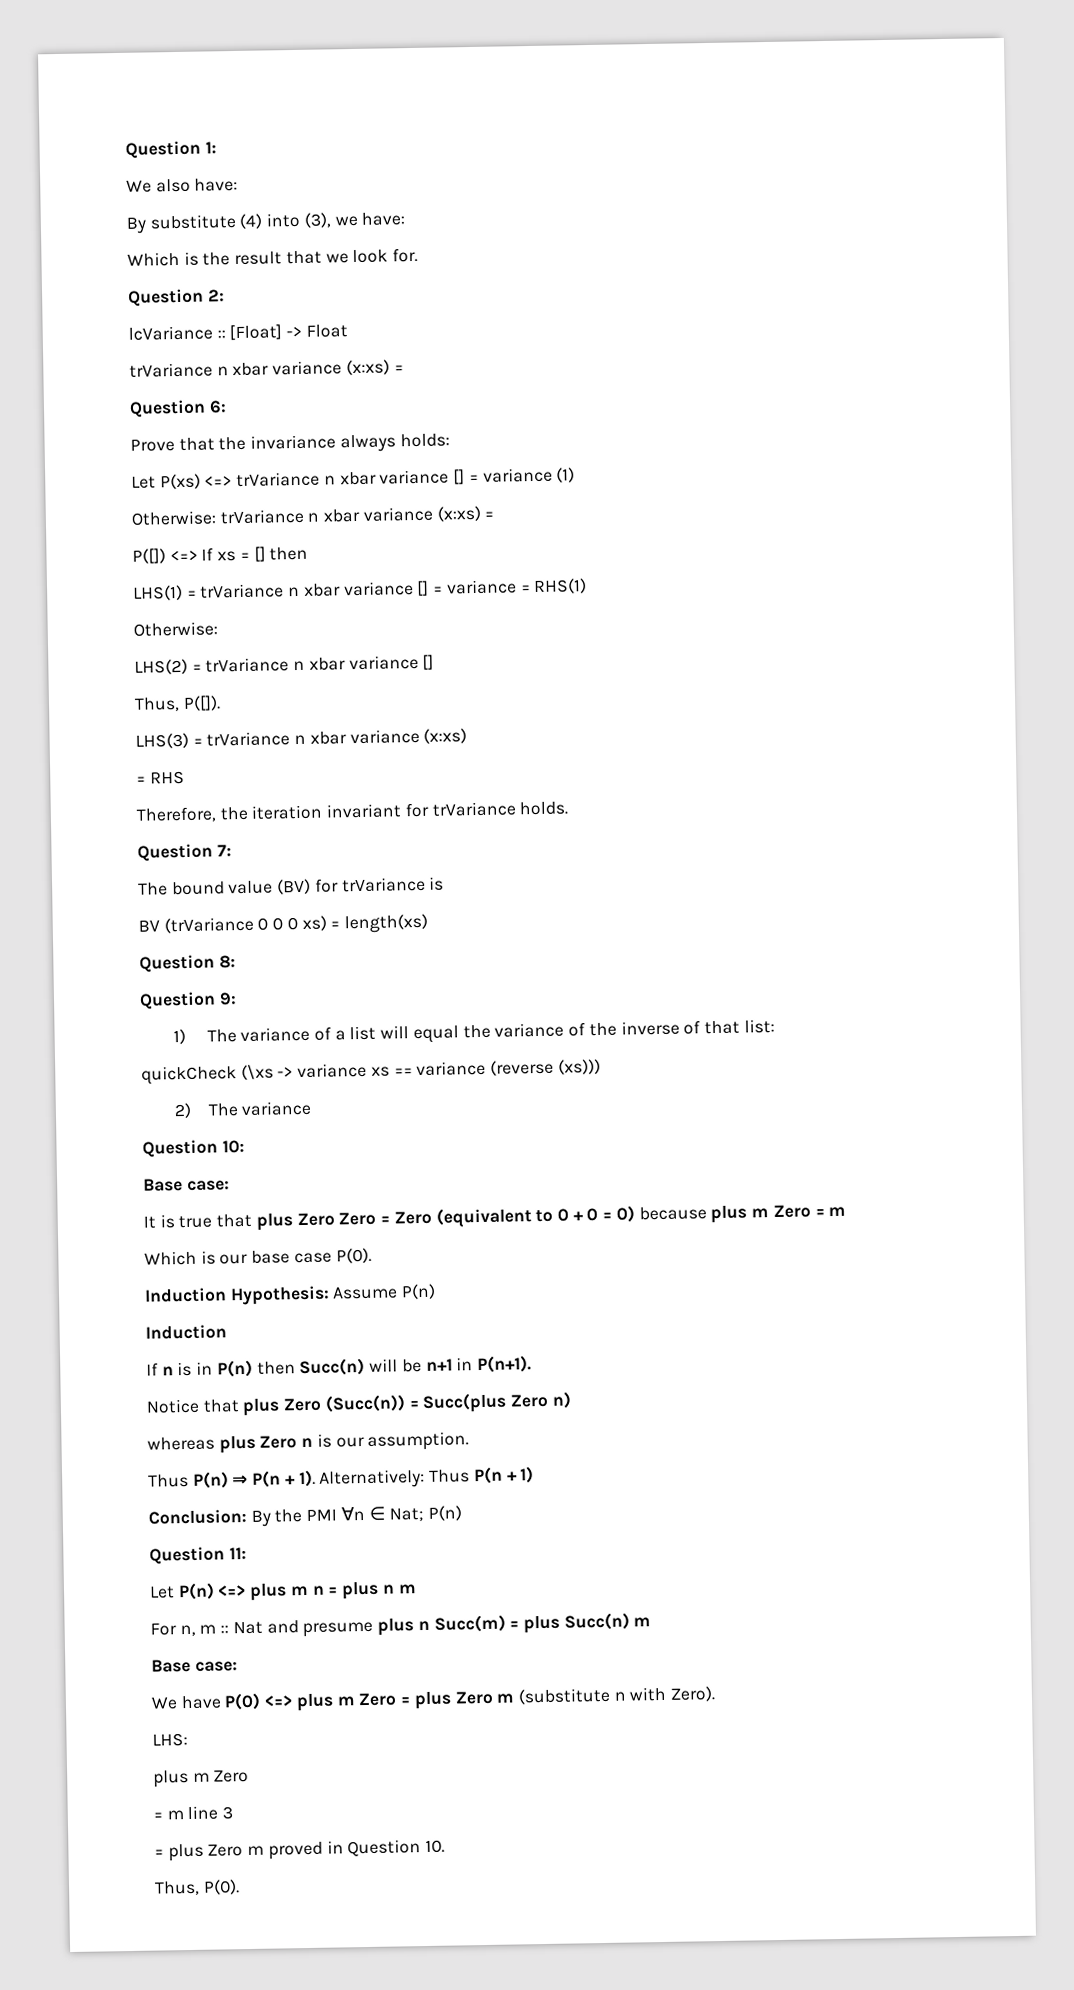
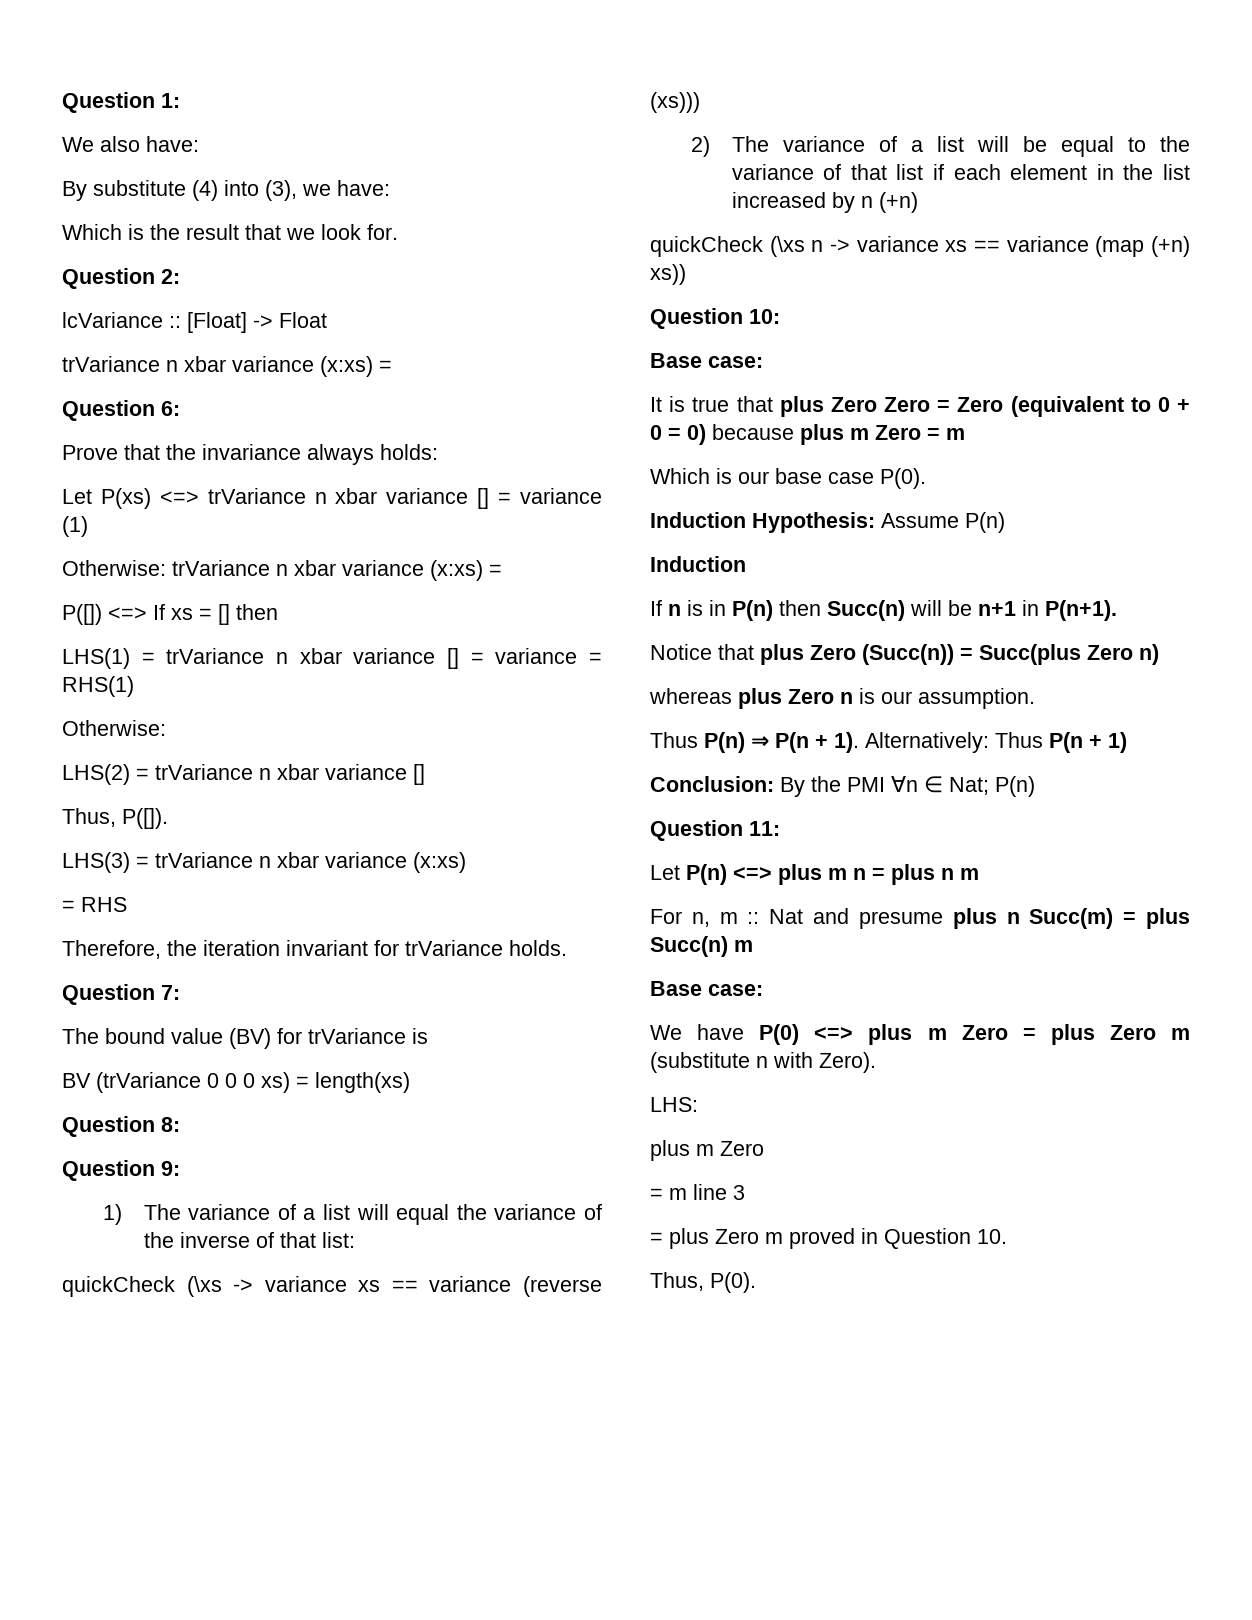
- 2) The variance
+ 2) The variance of a list will be equal to the variance of that list if each element in the list increased by n (+n)
+ quickCheck (\xs n -> variance xs == variance (map (+n) xs))

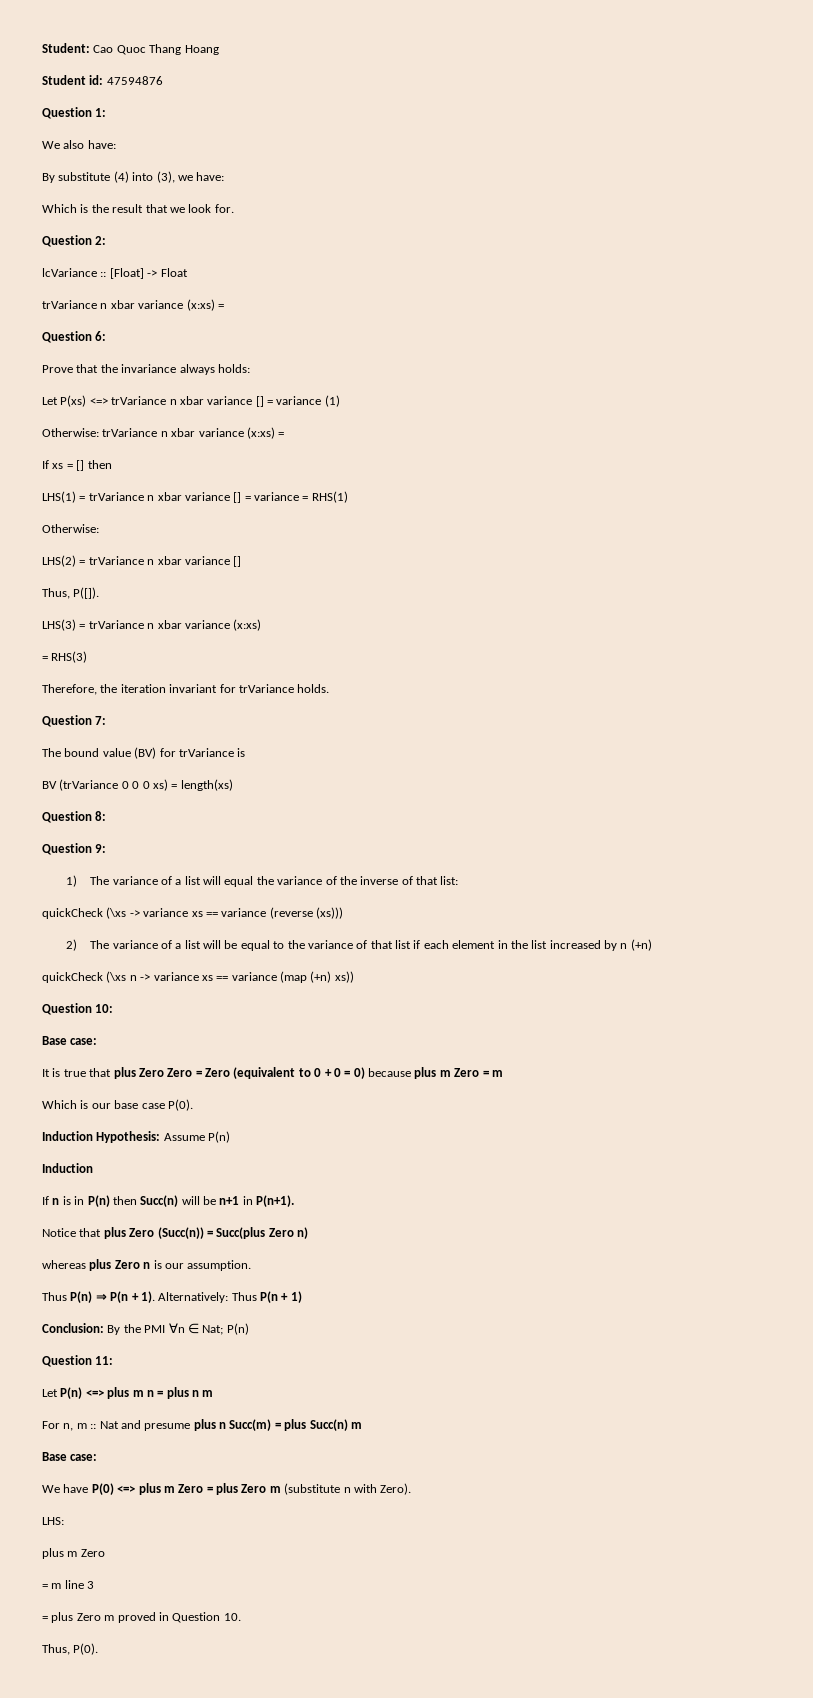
+ Student: Cao Quoc Thang Hoang
+ Student id: 47594876
- P([]) <=> If xs = [] then
+ If xs = [] then
- = RHS
+ = RHS(3)

